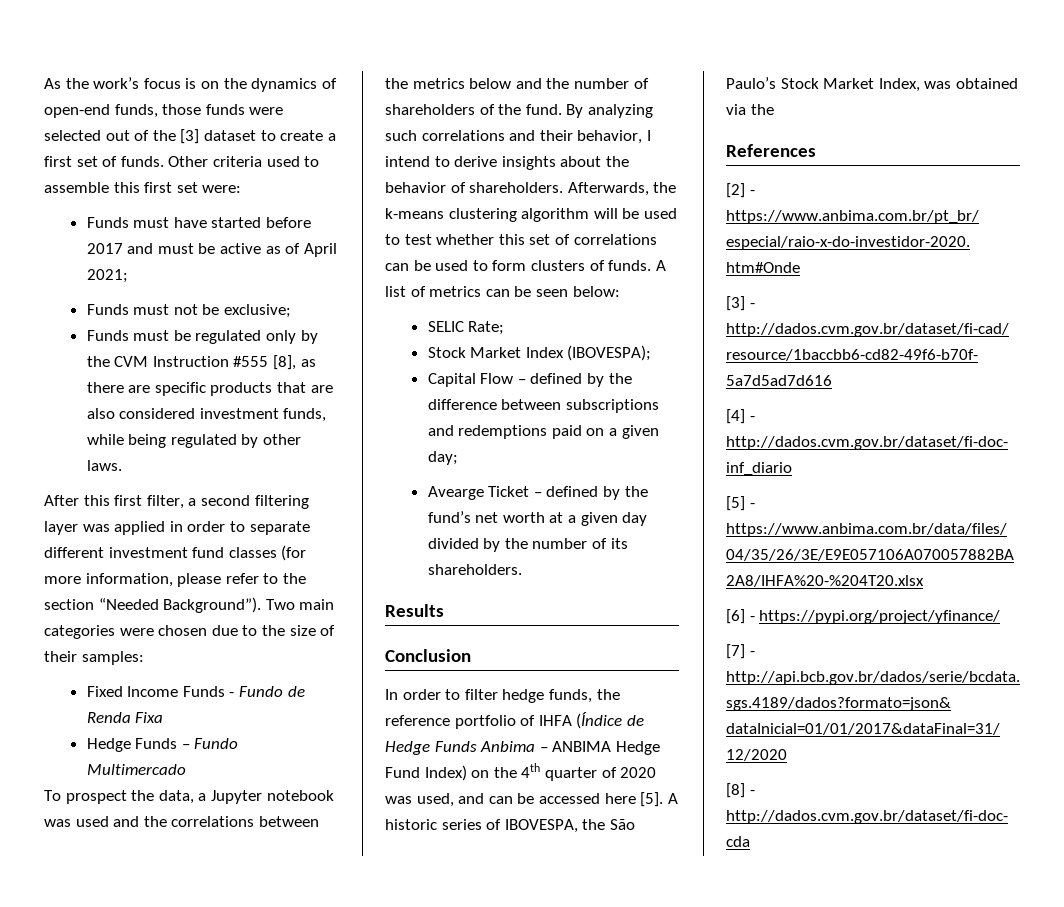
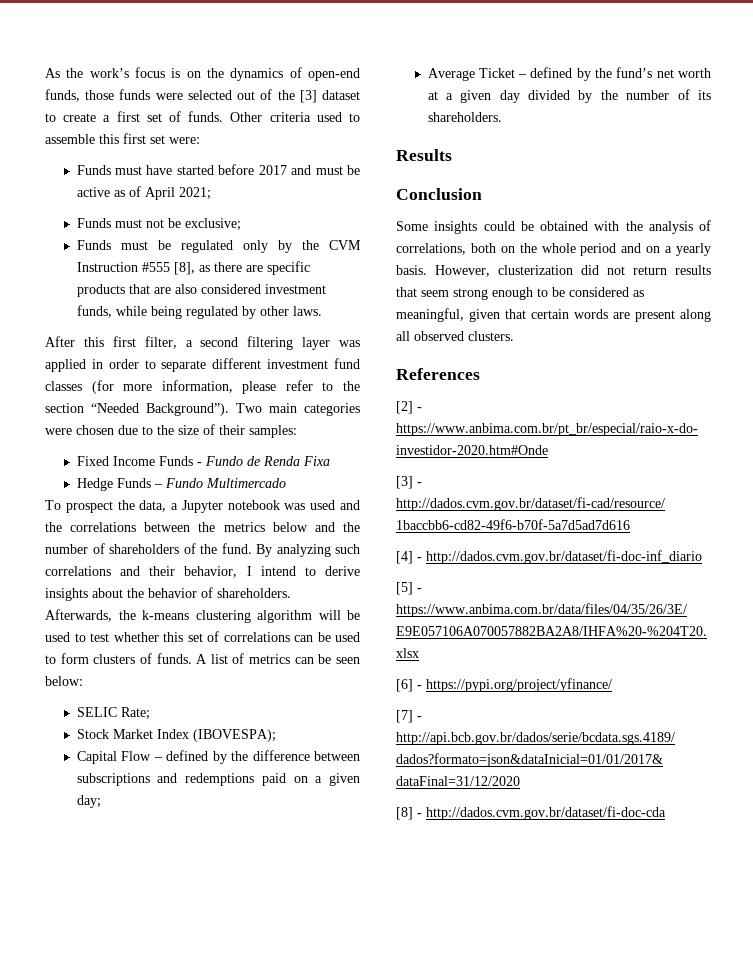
- Avearge Ticket – defined by the fund’s net worth at a given day divided by the number of its shareholders.
+ Average Ticket – defined by the fund’s net worth at a given day divided by the number of its shareholders.
- In order to filter hedge funds, the reference portfolio of IHFA (Índice de Hedge Funds Anbima – ANBIMA Hedge Fund Index) on the 4th quarter of 2020 was used, and can be accessed here [5]. A historic series of IBOVESPA, the São Paulo’s Stock Market Index, was obtained via the
+ Some insights could be obtained with the analysis of correlations, both on the whole period and on a yearly basis. However, clusterization did not return results that seem strong enough to be considered as meaningful, given that certain words are present along all observed clusters.

